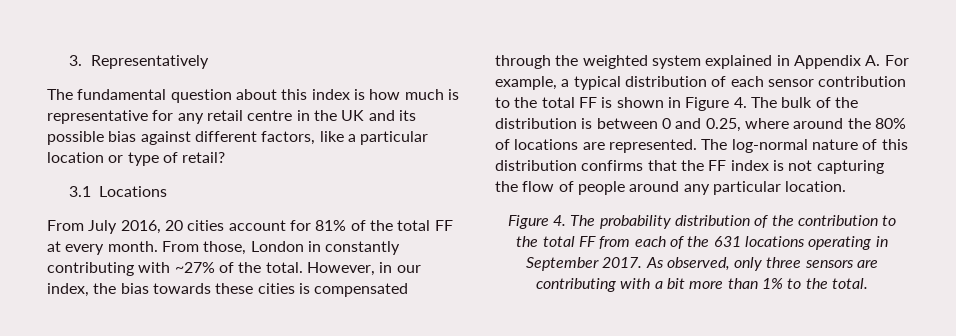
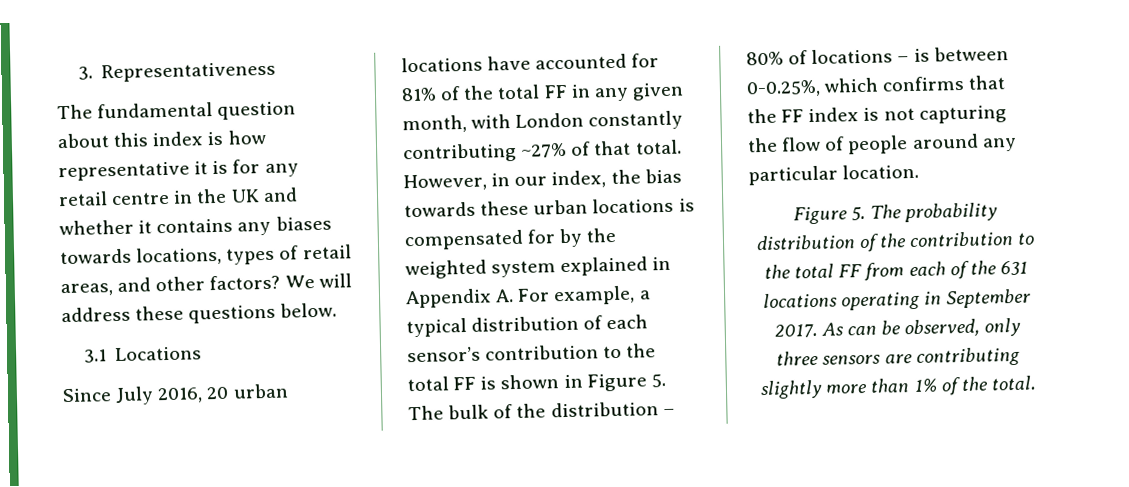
- 3. Representatively
+ 3. Representativeness
- The fundamental question about this index is how much is representative for any retail centre in the UK and its possible bias against different factors, like a particular location or type of retail?
+ The fundamental question about this index is how representative it is for any retail centre in the UK and whether it contains any biases towards locations, types of retail areas, and other factors? We will address these questions below.
- From July 2016, 20 cities account for 81% of the total FF at every month. From those, London in constantly contributing with ~27% of the total.
+ Since July 2016, 20 urban locations have accounted for 81% of the total FF in any given month, with London constantly contributing ~27% of that total.
- However, in our index, the bias towards these cities is compensated through the weighted system explained in Appendix A. For example, a typical distribution of each sensor contribution to the total FF is shown in Figure 4. The bulk of the distribution is between 0 and 0.25, where around the 80% of locations are represented. The log-normal nature of this distribution confirms that the FF index is not capturing the flow of people around any particular location.
+ However, in our index, the bias towards these urban locations is compensated for by the weighted system explained in Appendix A. For example, a typical distribution of each sensor’s contribution to the total FF is shown in Figure 5. The bulk of the distribution – 80% of locations – is between 0-0.25%, which confirms that the FF index is not capturing the flow of people around any particular location.
- Figure 4. The probability distribution of the contribution to the total FF from each of the 631 locations operating in September 2017.
+ Figure 5. The probability distribution of the contribution to the total FF from each of the 631 locations operating in September 2017.
- As observed, only three sensors are contributing with a bit more than 1% to the total.
+ As can be observed, only three sensors are contributing slightly more than 1% of the total.

